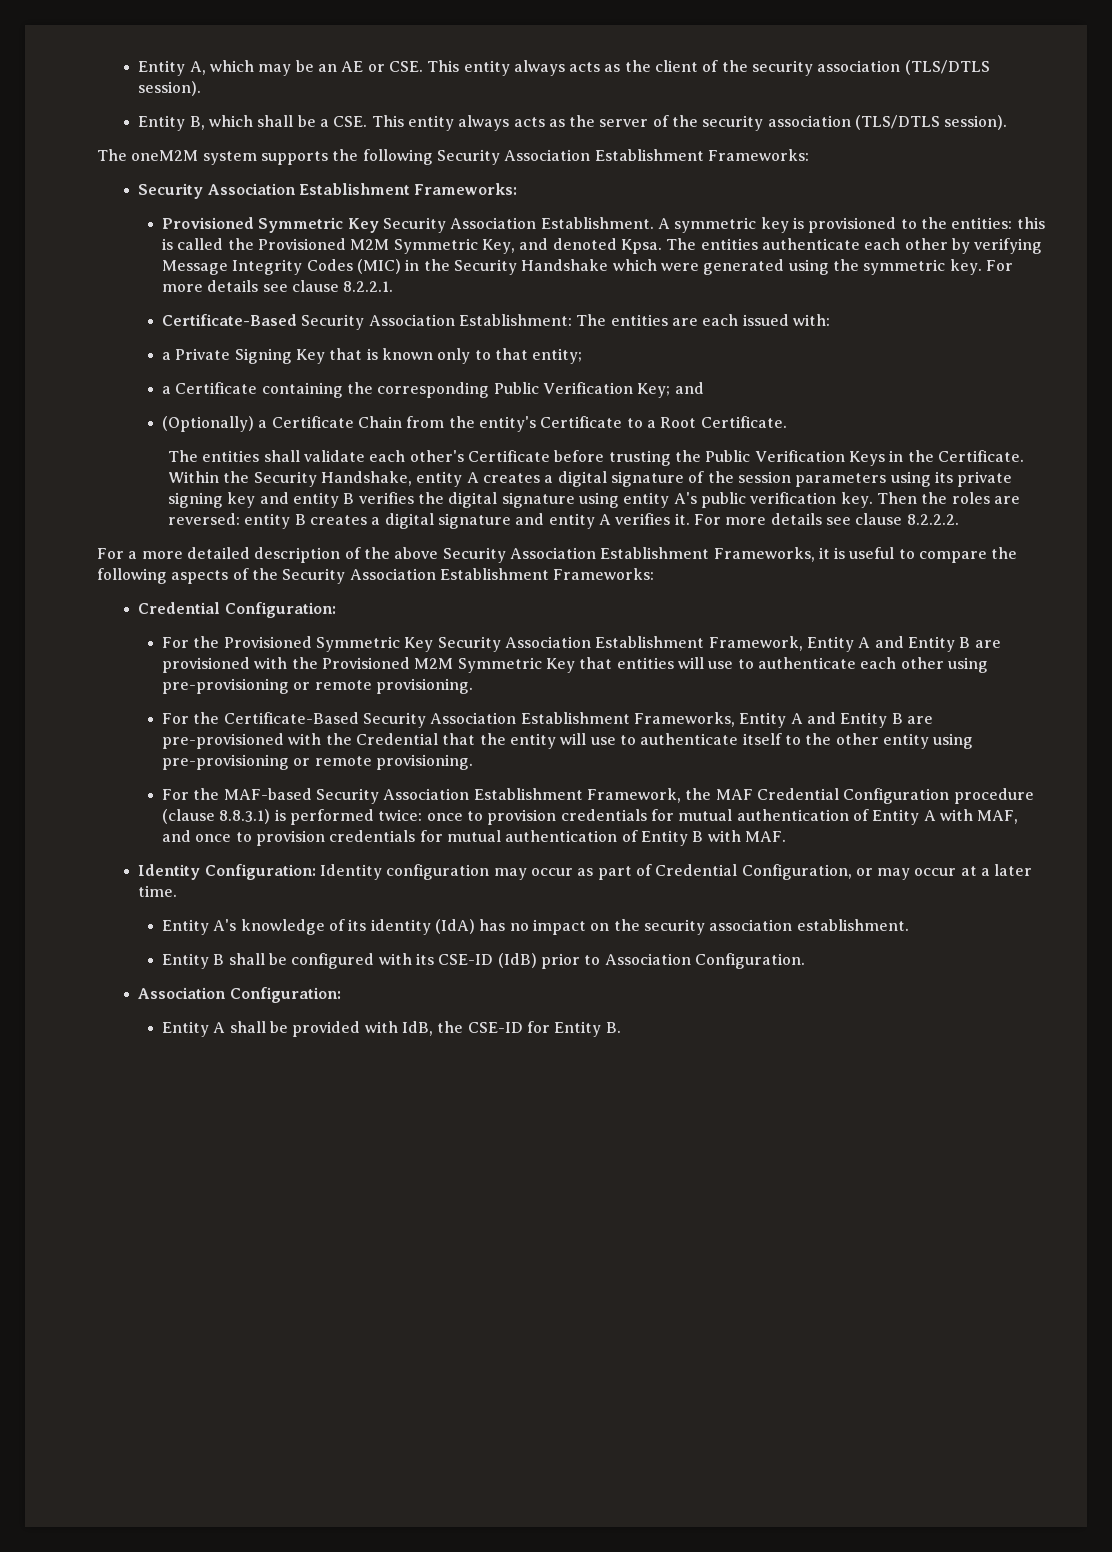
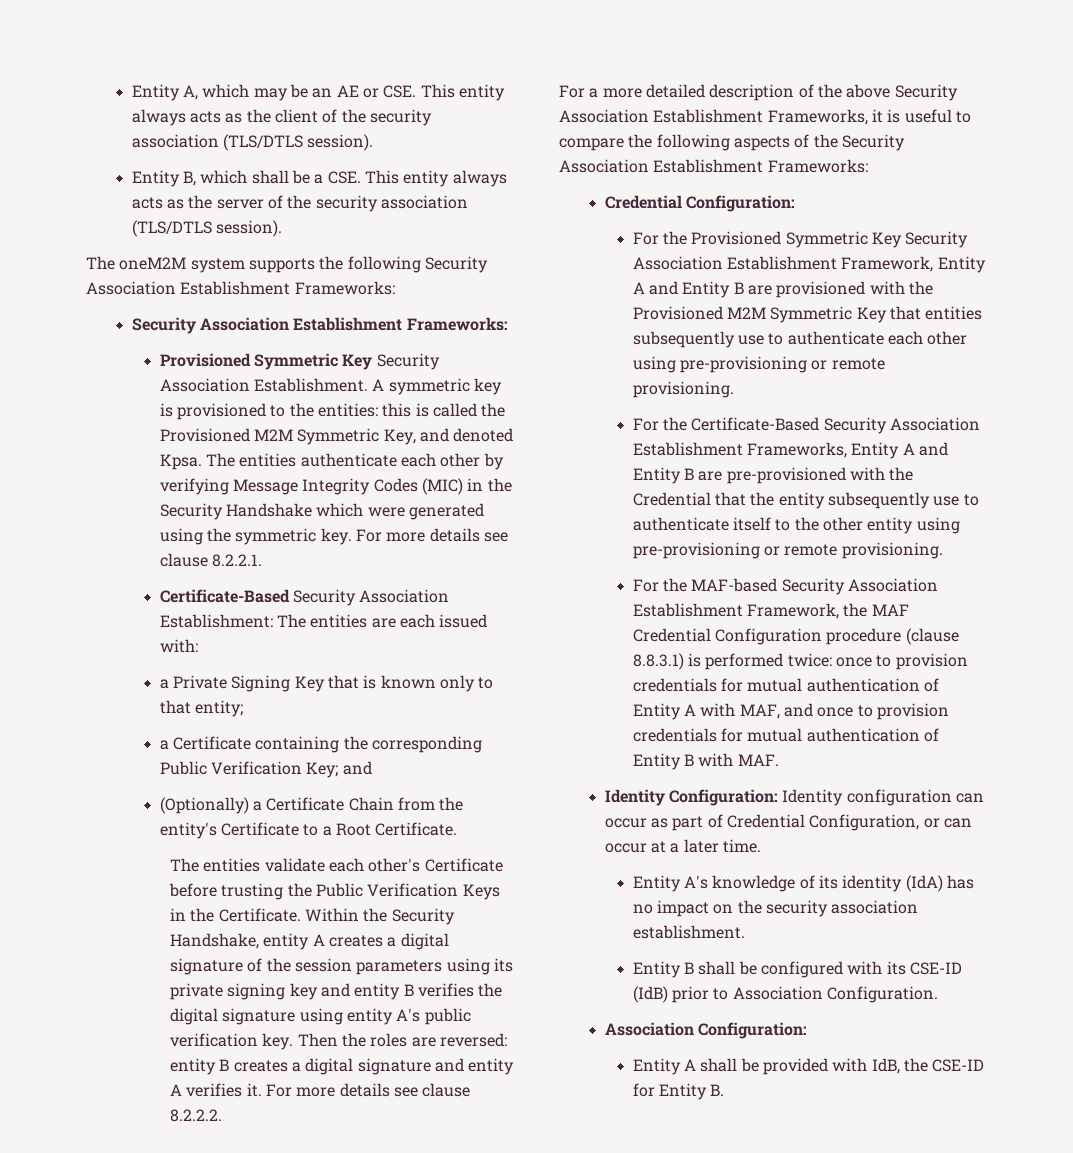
- The entities shall validate each other's Certificate before trusting the Public Verification Keys in the Certificate.
+ The entities validate each other's Certificate before trusting the Public Verification Keys in the Certificate.
- For the Provisioned Symmetric Key Security Association Establishment Framework, Entity A and Entity B are provisioned with the Provisioned M2M Symmetric Key that entities will use to authenticate each other using pre-provisioning or remote provisioning.
+ For the Provisioned Symmetric Key Security Association Establishment Framework, Entity A and Entity B are provisioned with the Provisioned M2M Symmetric Key that entities subsequently use to authenticate each other using pre-provisioning or remote provisioning.
- For the Certificate-Based Security Association Establishment Frameworks, Entity A and Entity B are pre-provisioned with the Credential that the entity will use to authenticate itself to the other entity using pre-provisioning or remote provisioning.
+ For the Certificate-Based Security Association Establishment Frameworks, Entity A and Entity B are pre-provisioned with the Credential that the entity subsequently use to authenticate itself to the other entity using pre-provisioning or remote provisioning.
- Identity Configuration: Identity configuration may occur as part of Credential Configuration, or may occur at a later time.
+ Identity Configuration: Identity configuration can occur as part of Credential Configuration, or can occur at a later time.

